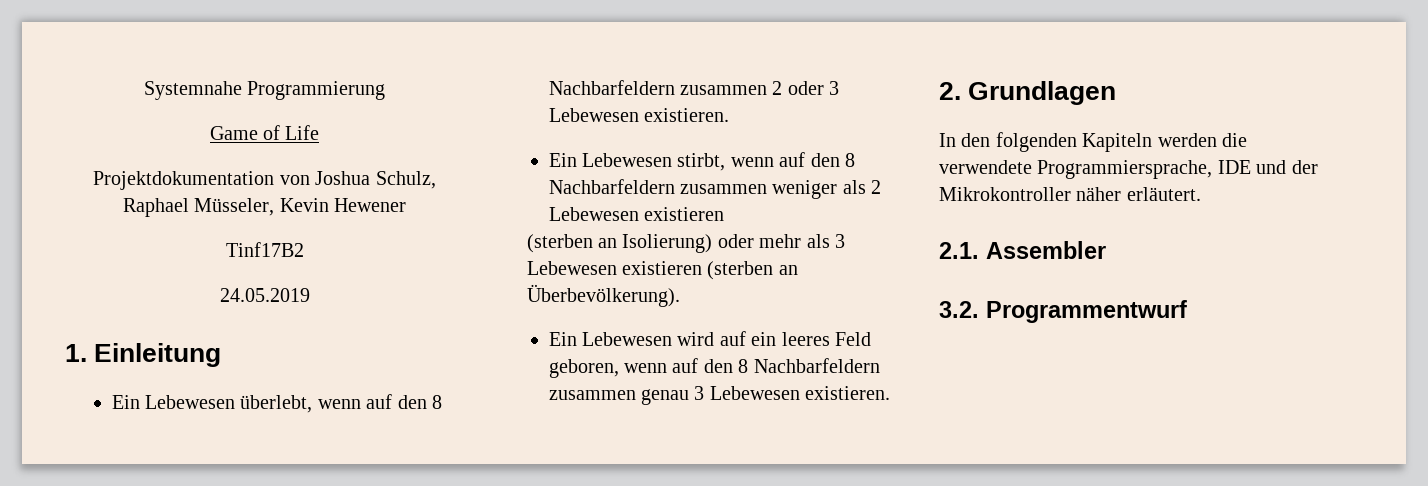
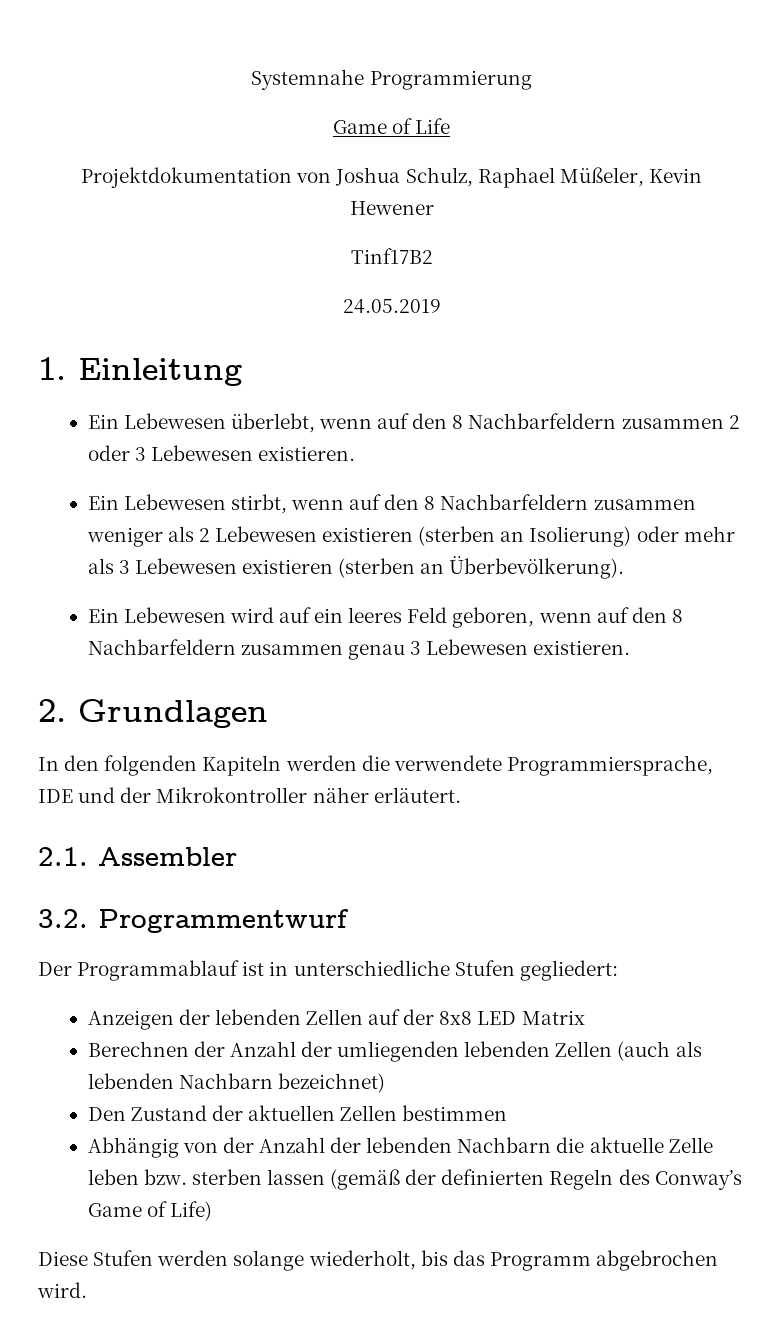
- Projektdokumentation von Joshua Schulz, Raphael Müsseler, Kevin Hewener
+ Projektdokumentation von Joshua Schulz, Raphael Müßeler, Kevin Hewener
- Ein Lebewesen stirbt, wenn auf den 8 Nachbarfeldern zusammen weniger als 2 Lebewesen existieren
- (sterben an Isolierung) oder mehr als 3 Lebewesen existieren (sterben an Überbevölkerung).
+ Ein Lebewesen stirbt, wenn auf den 8 Nachbarfeldern zusammen weniger als 2 Lebewesen existieren (sterben an Isolierung) oder mehr als 3 Lebewesen existieren (sterben an Überbevölkerung).
+ Der Programmablauf ist in unterschiedliche Stufen gegliedert:
+ Anzeigen der lebenden Zellen auf der 8x8 LED Matrix
+ Berechnen der Anzahl der umliegenden lebenden Zellen (auch als lebenden Nachbarn bezeichnet)
+ Den Zustand der aktuellen Zellen bestimmen
+ Abhängig von der Anzahl der lebenden Nachbarn die aktuelle Zelle leben bzw. sterben lassen (gemäß der definierten Regeln des Conway’s Game of Life)
+ Diese Stufen werden solange wiederholt, bis das Programm abgebrochen wird.

